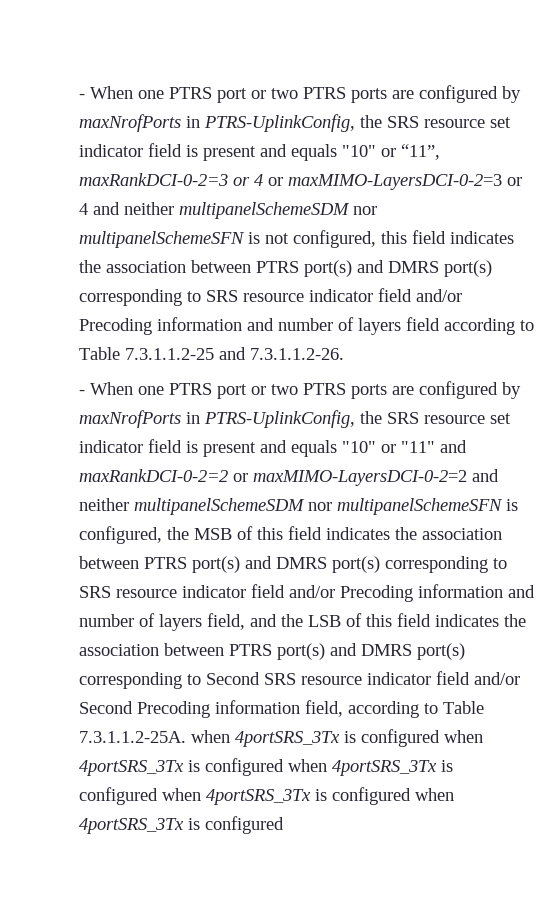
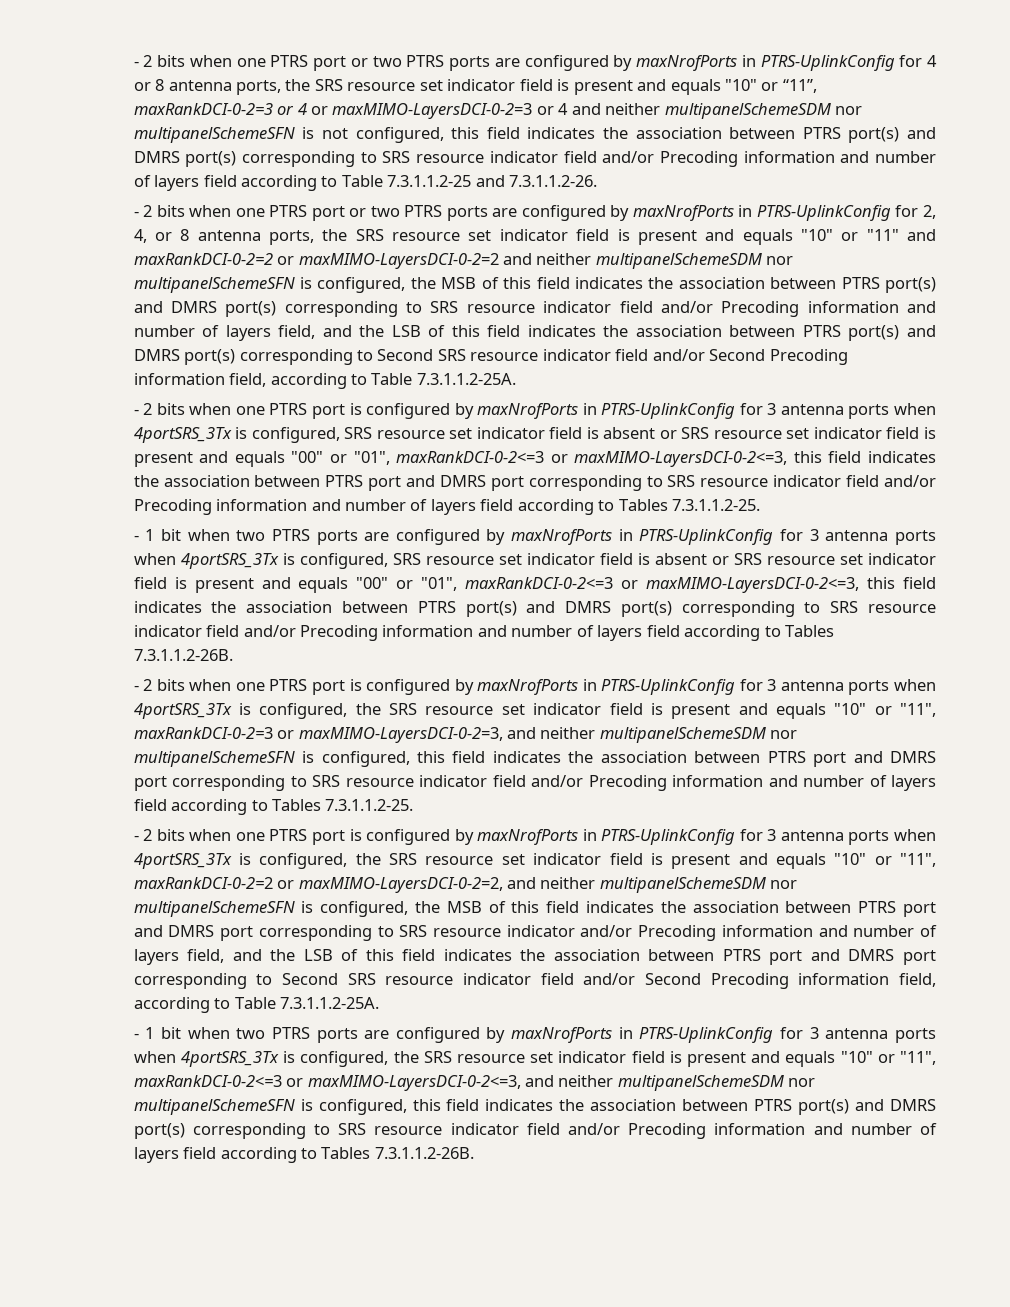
- - When one PTRS port or two PTRS ports are configured by maxNrofPorts in PTRS-UplinkConfig, the SRS resource set indicator field is present and equals "10" or “11”, maxRankDCI-0-2=3 or 4 or maxMIMO-LayersDCI-0-2=3 or 4 and neither multipanelSchemeSDM nor multipanelSchemeSFN is not configured, this field indicates the association between PTRS port(s) and DMRS port(s) corresponding to SRS resource indicator field and/or Precoding information and number of layers field according to Table 7.3.1.1.2-25 and 7.3.1.1.2-26.
+ - 2 bits when one PTRS port or two PTRS ports are configured by maxNrofPorts in PTRS-UplinkConfig for 4 or 8 antenna ports, the SRS resource set indicator field is present and equals "10" or “11”, maxRankDCI-0-2=3 or 4 or maxMIMO-LayersDCI-0-2=3 or 4 and neither multipanelSchemeSDM nor multipanelSchemeSFN is not configured, this field indicates the association between PTRS port(s) and DMRS port(s) corresponding to SRS resource indicator field and/or Precoding information and number of layers field according to Table 7.3.1.1.2-25 and 7.3.1.1.2-26.
- - When one PTRS port or two PTRS ports are configured by maxNrofPorts in PTRS-UplinkConfig, the SRS resource set indicator field is present and equals "10" or "11" and maxRankDCI-0-2=2 or maxMIMO-LayersDCI-0-2=2 and neither multipanelSchemeSDM nor multipanelSchemeSFN is configured, the MSB of this field indicates the association between PTRS port(s) and DMRS port(s) corresponding to SRS resource indicator field and/or Precoding information and number of layers field, and the LSB of this field indicates the association between PTRS port(s) and DMRS port(s) corresponding to Second SRS resource indicator field and/or Second Precoding information field, according to Table 7.3.1.1.2-25A. when 4portSRS_3Tx is configured when 4portSRS_3Tx is configured when 4portSRS_3Tx is configured when 4portSRS_3Tx is configured when 4portSRS_3Tx is configured
+ - 2 bits when one PTRS port or two PTRS ports are configured by maxNrofPorts in PTRS-UplinkConfig for 2, 4, or 8 antenna ports, the SRS resource set indicator field is present and equals "10" or "11" and maxRankDCI-0-2=2 or maxMIMO-LayersDCI-0-2=2 and neither multipanelSchemeSDM nor multipanelSchemeSFN is configured, the MSB of this field indicates the association between PTRS port(s) and DMRS port(s) corresponding to SRS resource indicator field and/or Precoding information and number of layers field, and the LSB of this field indicates the association between PTRS port(s) and DMRS port(s) corresponding to Second SRS resource indicator field and/or Second Precoding information field, according to Table 7.3.1.1.2-25A.
+ - 2 bits when one PTRS port is configured by maxNrofPorts in PTRS-UplinkConfig for 3 antenna ports when 4portSRS_3Tx is configured, SRS resource set indicator field is absent or SRS resource set indicator field is present and equals "00" or "01", maxRankDCI-0-2<=3 or maxMIMO-LayersDCI-0-2<=3, this field indicates the association between PTRS port and DMRS port corresponding to SRS resource indicator field and/or Precoding information and number of layers field according to Tables 7.3.1.1.2-25.
+ - 1 bit when two PTRS ports are configured by maxNrofPorts in PTRS-UplinkConfig for 3 antenna ports when 4portSRS_3Tx is configured, SRS resource set indicator field is absent or SRS resource set indicator field is present and equals "00" or "01", maxRankDCI-0-2<=3 or maxMIMO-LayersDCI-0-2<=3, this field indicates the association between PTRS port(s) and DMRS port(s) corresponding to SRS resource indicator field and/or Precoding information and number of layers field according to Tables 7.3.1.1.2-26B.
+ - 2 bits when one PTRS port is configured by maxNrofPorts in PTRS-UplinkConfig for 3 antenna ports when 4portSRS_3Tx is configured, the SRS resource set indicator field is present and equals "10" or "11", maxRankDCI-0-2=3 or maxMIMO-LayersDCI-0-2=3, and neither multipanelSchemeSDM nor multipanelSchemeSFN is configured, this field indicates the association between PTRS port and DMRS port corresponding to SRS resource indicator field and/or Precoding information and number of layers field according to Tables 7.3.1.1.2-25.
+ - 2 bits when one PTRS port is configured by maxNrofPorts in PTRS-UplinkConfig for 3 antenna ports when 4portSRS_3Tx is configured, the SRS resource set indicator field is present and equals "10" or "11", maxRankDCI-0-2=2 or maxMIMO-LayersDCI-0-2=2, and neither multipanelSchemeSDM nor multipanelSchemeSFN is configured, the MSB of this field indicates the association between PTRS port and DMRS port corresponding to SRS resource indicator and/or Precoding information and number of layers field, and the LSB of this field indicates the association between PTRS port and DMRS port corresponding to Second SRS resource indicator field and/or Second Precoding information field, according to Table 7.3.1.1.2-25A.
+ - 1 bit when two PTRS ports are configured by maxNrofPorts in PTRS-UplinkConfig for 3 antenna ports when 4portSRS_3Tx is configured, the SRS resource set indicator field is present and equals "10" or "11", maxRankDCI-0-2<=3 or maxMIMO-LayersDCI-0-2<=3, and neither multipanelSchemeSDM nor multipanelSchemeSFN is configured, this field indicates the association between PTRS port(s) and DMRS port(s) corresponding to SRS resource indicator field and/or Precoding information and number of layers field according to Tables 7.3.1.1.2-26B.

